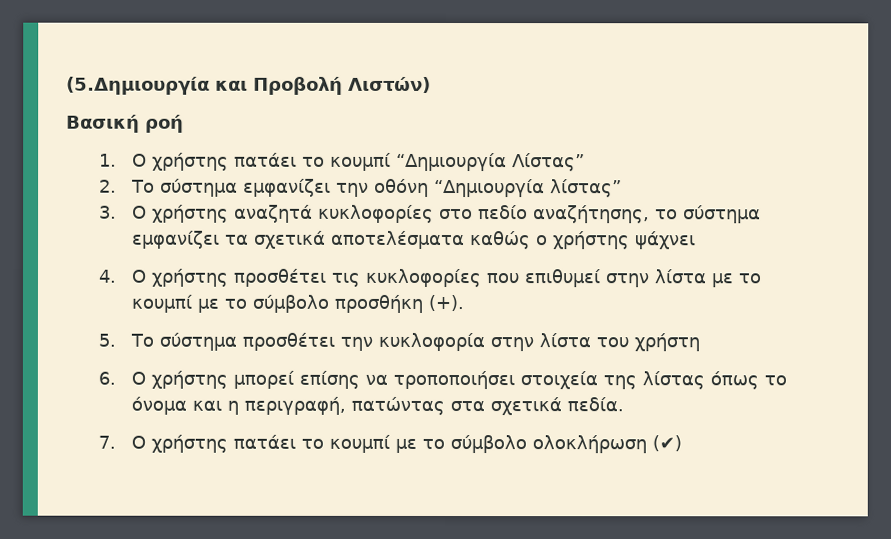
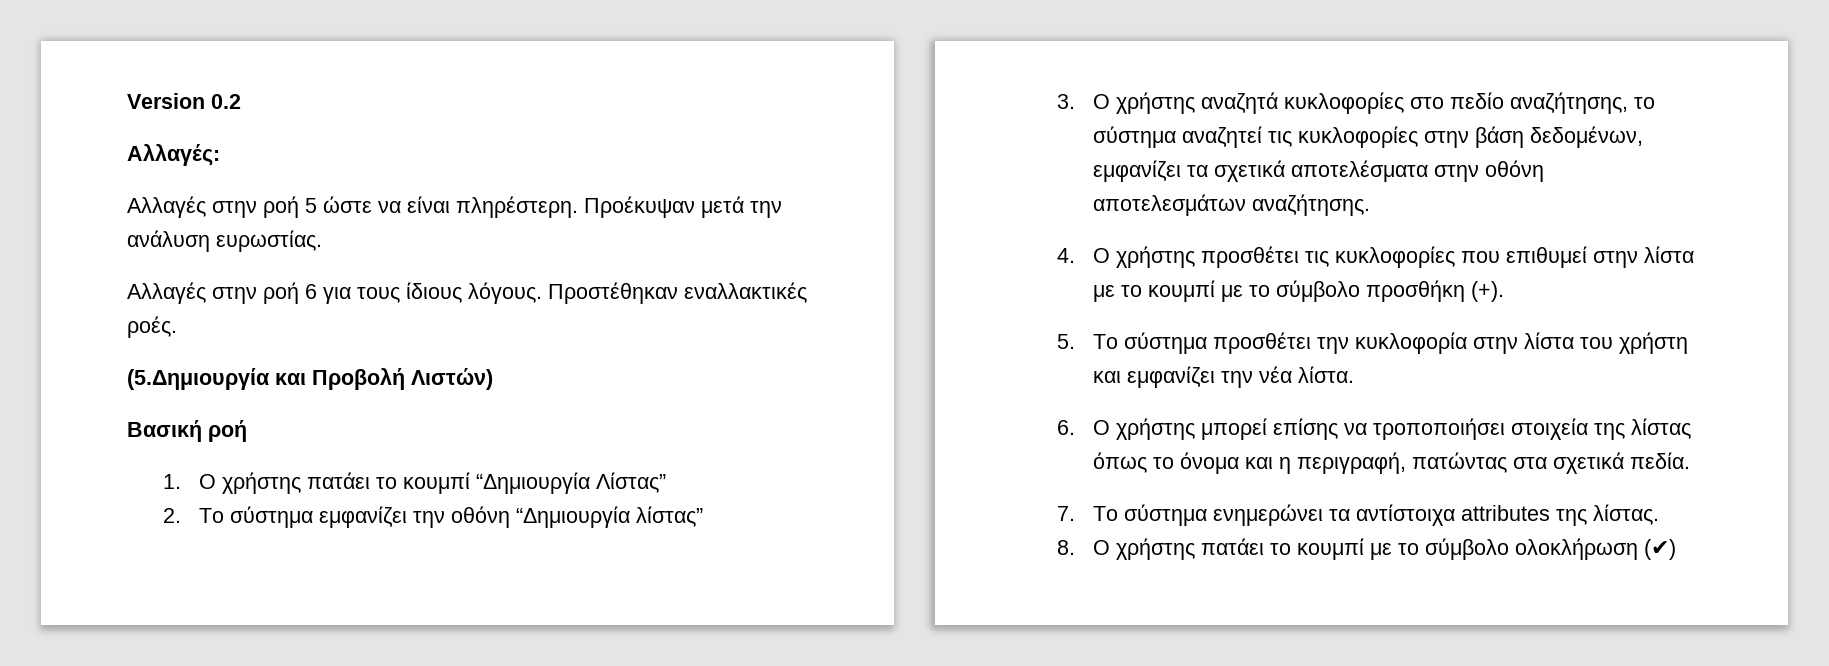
+ Version 0.2
+ Αλλαγές:
+ Αλλαγές στην ροή 5 ώστε να είναι πληρέστερη. Προέκυψαν μετά την ανάλυση ευρωστίας.
+ Αλλαγές στην ροή 6 για τους ίδιους λόγους. Προστέθηκαν εναλλακτικές ροές.
- 3. Ο χρήστης αναζητά κυκλοφορίες στο πεδίο αναζήτησης, το σύστημα εμφανίζει τα σχετικά αποτελέσματα καθώς ο χρήστης ψάχνει
+ 3. Ο χρήστης αναζητά κυκλοφορίες στο πεδίο αναζήτησης, το σύστημα αναζητεί τις κυκλοφορίες στην βάση δεδομένων, εμφανίζει τα σχετικά αποτελέσματα στην οθόνη αποτελεσμάτων αναζήτησης.
- 5. Το σύστημα προσθέτει την κυκλοφορία στην λίστα του χρήστη
+ 5. Το σύστημα προσθέτει την κυκλοφορία στην λίστα του χρήστη και εμφανίζει την νέα λίστα.
- 7. Ο χρήστης πατάει το κουμπί με το σύμβολο ολοκλήρωση (✔)
+ 7. Το σύστημα ενημερώνει τα αντίστοιχα attributes της λίστας.
+ 8. Ο χρήστης πατάει το κουμπί με το σύμβολο ολοκλήρωση (✔)

